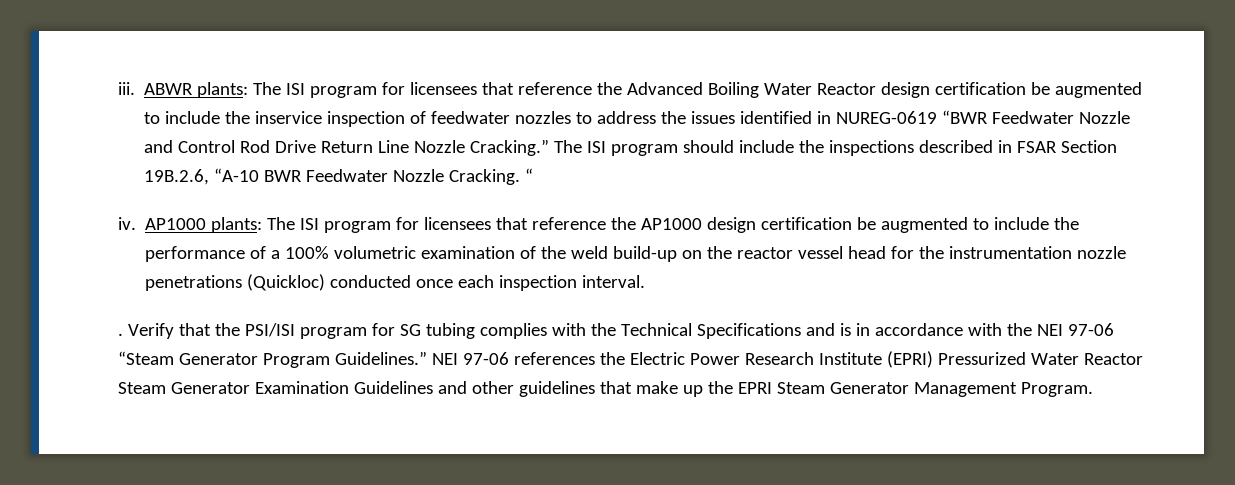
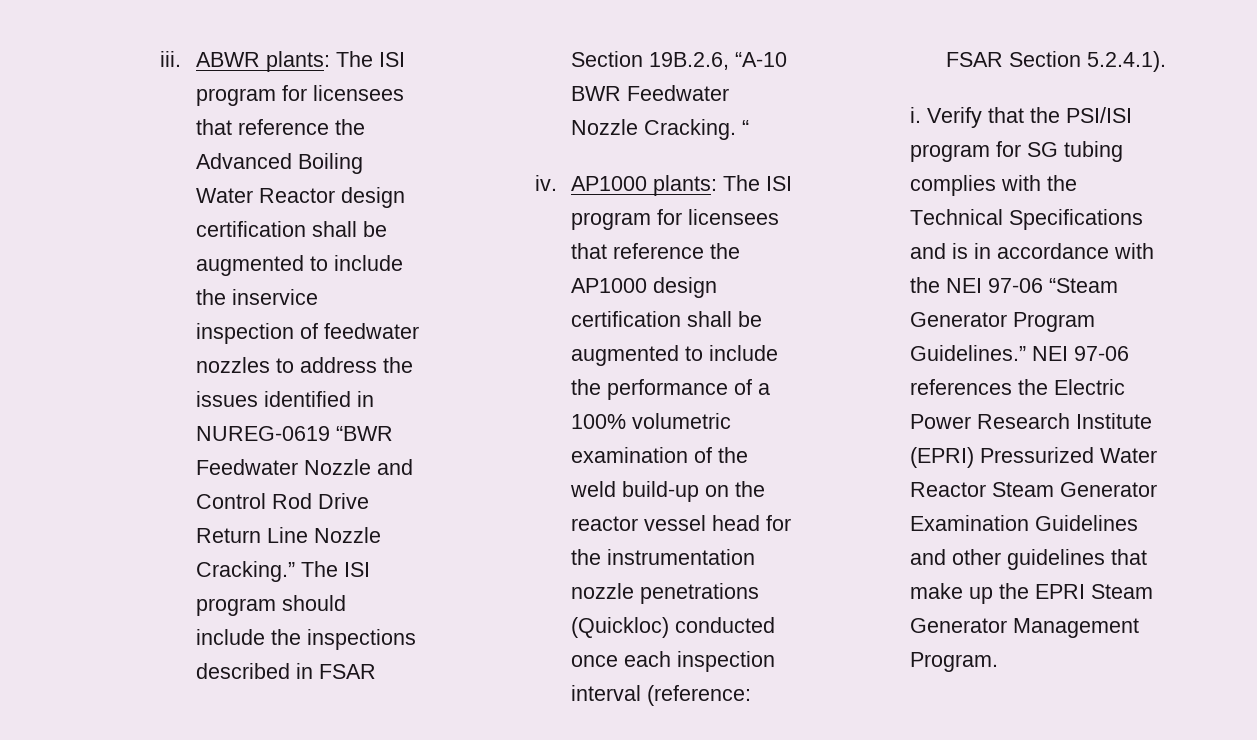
- ABWR plants: The ISI program for licensees that reference the Advanced Boiling Water Reactor design certification be augmented to include the inservice inspection of feedwater nozzles to address the issues identified in NUREG-0619 “BWR Feedwater Nozzle and Control Rod Drive Return Line Nozzle Cracking.”
+ ABWR plants: The ISI program for licensees that reference the Advanced Boiling Water Reactor design certification shall be augmented to include the inservice inspection of feedwater nozzles to address the issues identified in NUREG-0619 “BWR Feedwater Nozzle and Control Rod Drive Return Line Nozzle Cracking.”
- AP1000 plants: The ISI program for licensees that reference the AP1000 design certification be augmented to include the performance of a 100% volumetric examination of the weld build-up on the reactor vessel head for the instrumentation nozzle penetrations (Quickloc) conducted once each inspection interval.
- .
+ AP1000 plants: The ISI program for licensees that reference the AP1000 design certification shall be augmented to include the performance of a 100% volumetric examination of the weld build-up on the reactor vessel head for the instrumentation nozzle penetrations (Quickloc) conducted once each inspection interval (reference: FSAR Section 5.2.4.1).
+ i.

